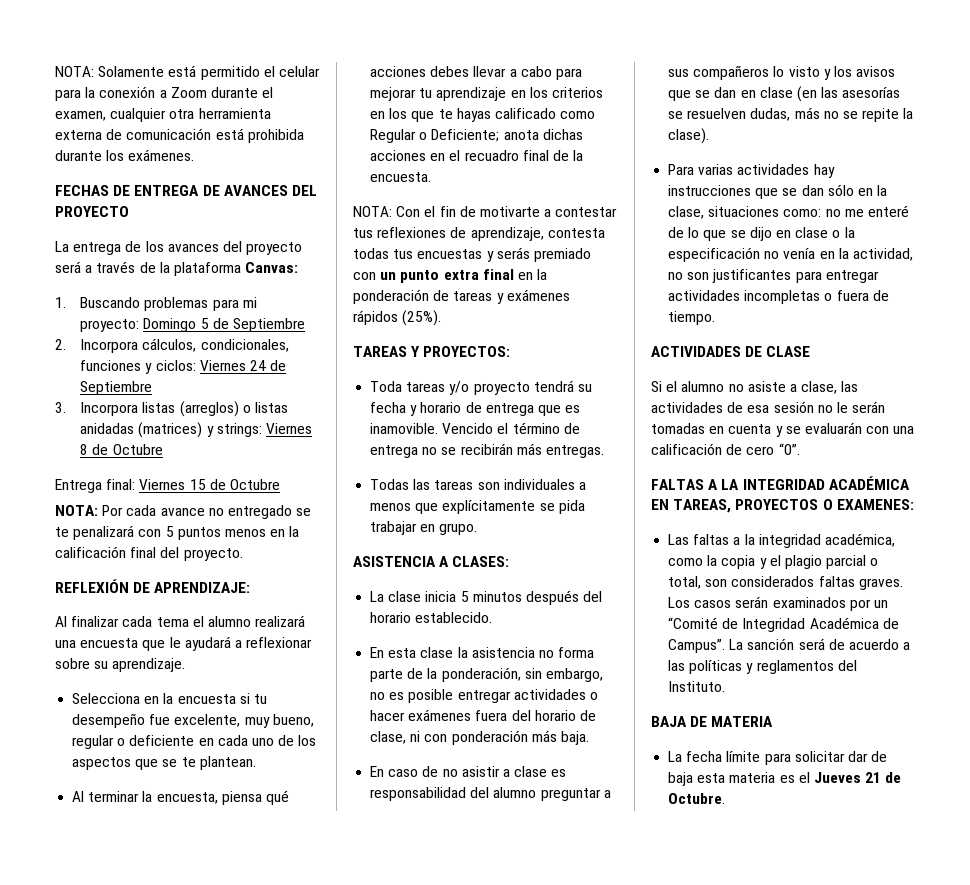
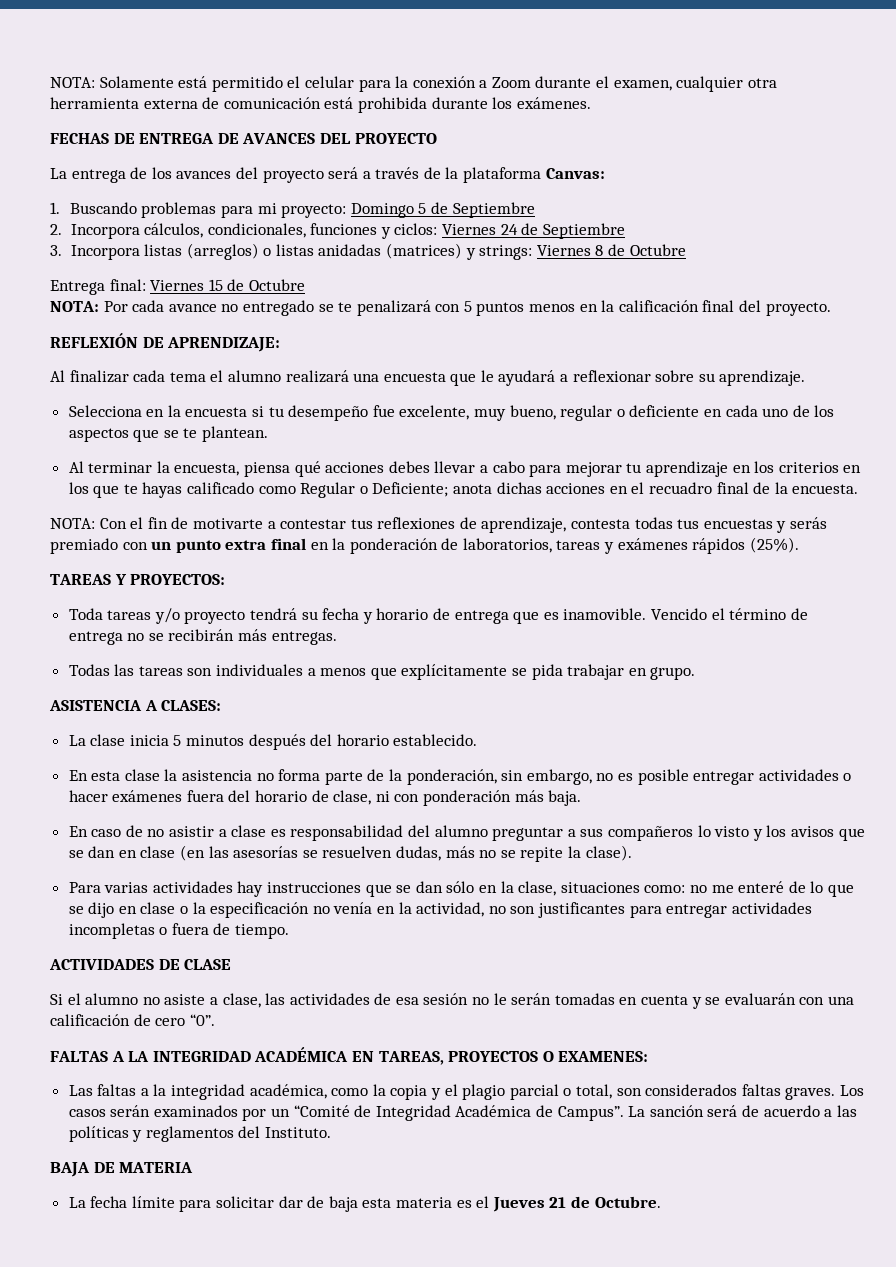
- NOTA: Con el fin de motivarte a contestar tus reflexiones de aprendizaje, contesta todas tus encuestas y serás premiado con un punto extra final en la ponderación de tareas y exámenes rápidos (25%).
+ NOTA: Con el fin de motivarte a contestar tus reflexiones de aprendizaje, contesta todas tus encuestas y serás premiado con un punto extra final en la ponderación de laboratorios, tareas y exámenes rápidos (25%).

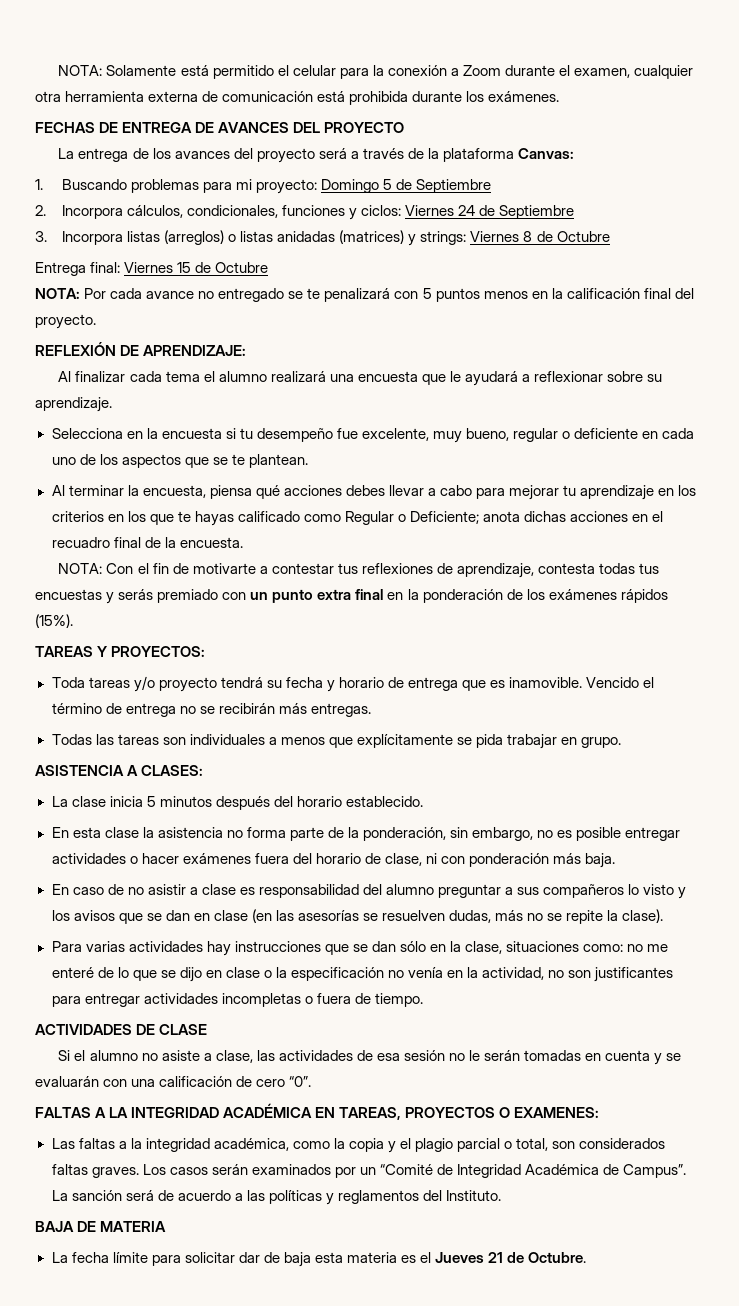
- NOTA: Con el fin de motivarte a contestar tus reflexiones de aprendizaje, contesta todas tus encuestas y serás premiado con un punto extra final en la ponderación de laboratorios, tareas y exámenes rápidos (25%).
+ NOTA: Con el fin de motivarte a contestar tus reflexiones de aprendizaje, contesta todas tus encuestas y serás premiado con un punto extra final en la ponderación de los exámenes rápidos (15%).

